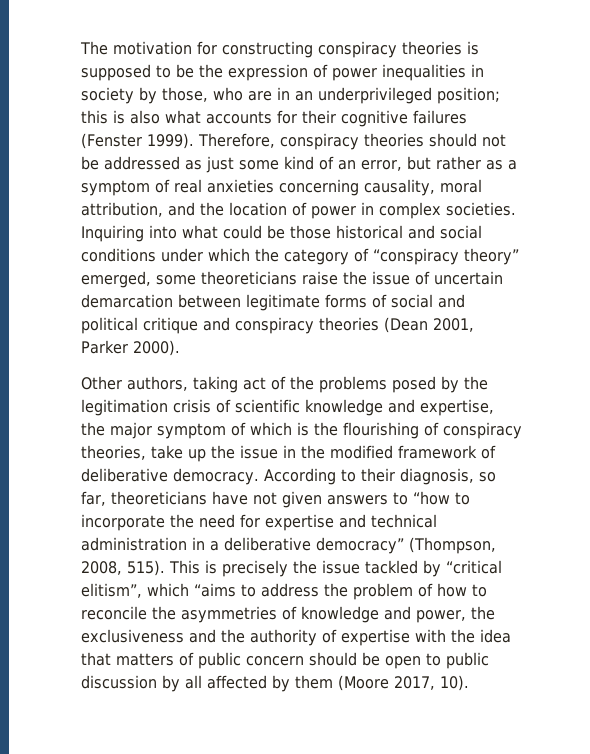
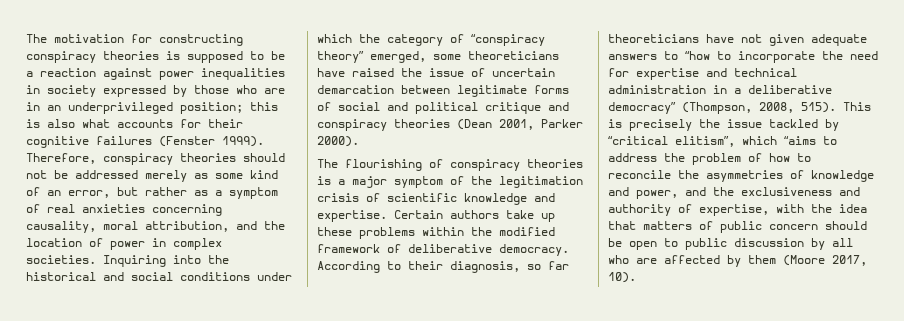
- The motivation for constructing conspiracy theories is supposed to be the expression of power inequalities in society by those, who are in an underprivileged position; this is also what accounts for their cognitive failures (Fenster 1999).
+ The motivation for constructing conspiracy theories is supposed to be a reaction against power inequalities in society expressed by those who are in an underprivileged position; this is also what accounts for their cognitive failures (Fenster 1999).
- Therefore, conspiracy theories should not be addressed as just some kind of an error, but rather as a symptom of real anxieties concerning causality, moral attribution, and the location of power in complex societies.
+ Therefore, conspiracy theories should not be addressed merely as some kind of an error, but rather as a symptom of real anxieties concerning causality, moral attribution, and the location of power in complex societies.
- Inquiring into what could be those historical and social conditions under which the category of “conspiracy theory” emerged, some theoreticians raise the issue of uncertain demarcation between legitimate forms of social and political critique and conspiracy theories (Dean 2001, Parker 2000).
+ Inquiring into the historical and social conditions under which the category of “conspiracy theory” emerged, some theoreticians have raised the issue of uncertain demarcation between legitimate forms of social and political critique and conspiracy theories (Dean 2001, Parker 2000).
- Other authors, taking act of the problems posed by the legitimation crisis of scientific knowledge and expertise, the major symptom of which is the flourishing of conspiracy theories, take up the issue in the modified framework of deliberative democracy.
+ The flourishing of conspiracy theories is a major symptom of the legitimation crisis of scientific knowledge and expertise. Certain authors take up these problems within the modified framework of deliberative democracy.
- According to their diagnosis, so far, theoreticians have not given answers to “how to incorporate the need for expertise and technical administration in a deliberative democracy” (Thompson, 2008, 515).
+ According to their diagnosis, so far theoreticians have not given adequate answers to “how to incorporate the need for expertise and technical administration in a deliberative democracy” (Thompson, 2008, 515).
- This is precisely the issue tackled by “critical elitism”, which “aims to address the problem of how to reconcile the asymmetries of knowledge and power, the exclusiveness and the authority of expertise with the idea that matters of public concern should be open to public discussion by all affected by them (Moore 2017, 10).
+ This is precisely the issue tackled by “critical elitism”, which “aims to address the problem of how to reconcile the asymmetries of knowledge and power, and the exclusiveness and authority of expertise, with the idea that matters of public concern should be open to public discussion by all who are affected by them (Moore 2017, 10).

